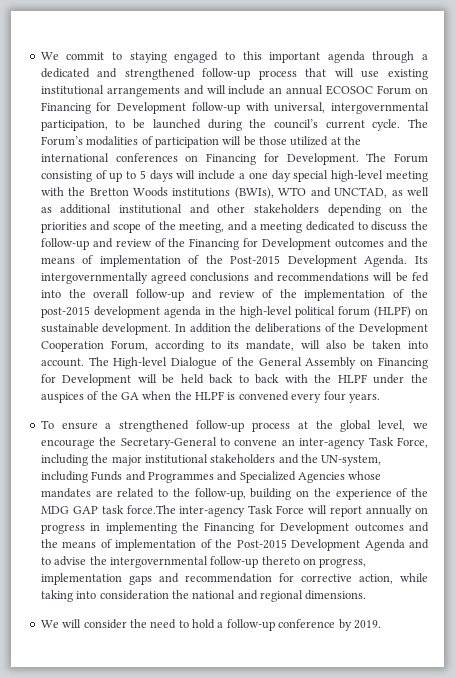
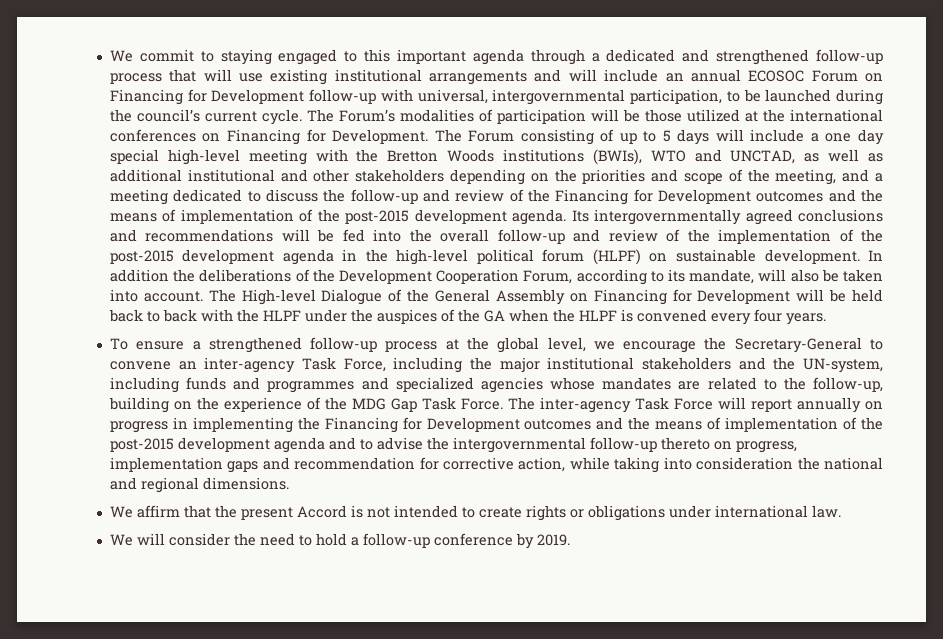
- The Forum consisting of up to 5 days will include a one day special high-level meeting with the Bretton Woods institutions (BWIs), WTO and UNCTAD, as well as additional institutional and other stakeholders depending on the priorities and scope of the meeting, and a meeting dedicated to discuss the follow-up and review of the Financing for Development outcomes and the means of implementation of the Post-2015 Development Agenda.
+ The Forum consisting of up to 5 days will include a one day special high-level meeting with the Bretton Woods institutions (BWIs), WTO and UNCTAD, as well as additional institutional and other stakeholders depending on the priorities and scope of the meeting, and a meeting dedicated to discuss the follow-up and review of the Financing for Development outcomes and the means of implementation of the post-2015 development agenda.
- To ensure a strengthened follow-up process at the global level, we encourage the Secretary-General to convene an inter-agency Task Force, including the major institutional stakeholders and the UN-system, including Funds and Programmes and Specialized Agencies whose mandates are related to the follow-up, building on the experience of the MDG GAP task force.The inter-agency Task Force will report annually on progress in implementing the Financing for Development outcomes and the means of implementation of the Post-2015 Development Agenda and to advise the intergovernmental follow-up thereto on progress, implementation gaps and recommendation for corrective action, while taking into consideration the national and regional dimensions.
+ To ensure a strengthened follow-up process at the global level, we encourage the Secretary-General to convene an inter-agency Task Force, including the major institutional stakeholders and the UN-system, including funds and programmes and specialized agencies whose mandates are related to the follow-up, building on the experience of the MDG Gap Task Force. The inter-agency Task Force will report annually on progress in implementing the Financing for Development outcomes and the means of implementation of the post-2015 development agenda and to advise the intergovernmental follow-up thereto on progress, implementation gaps and recommendation for corrective action, while taking into consideration the national and regional dimensions.
+ We affirm that the present Accord is not intended to create rights or obligations under international law.

